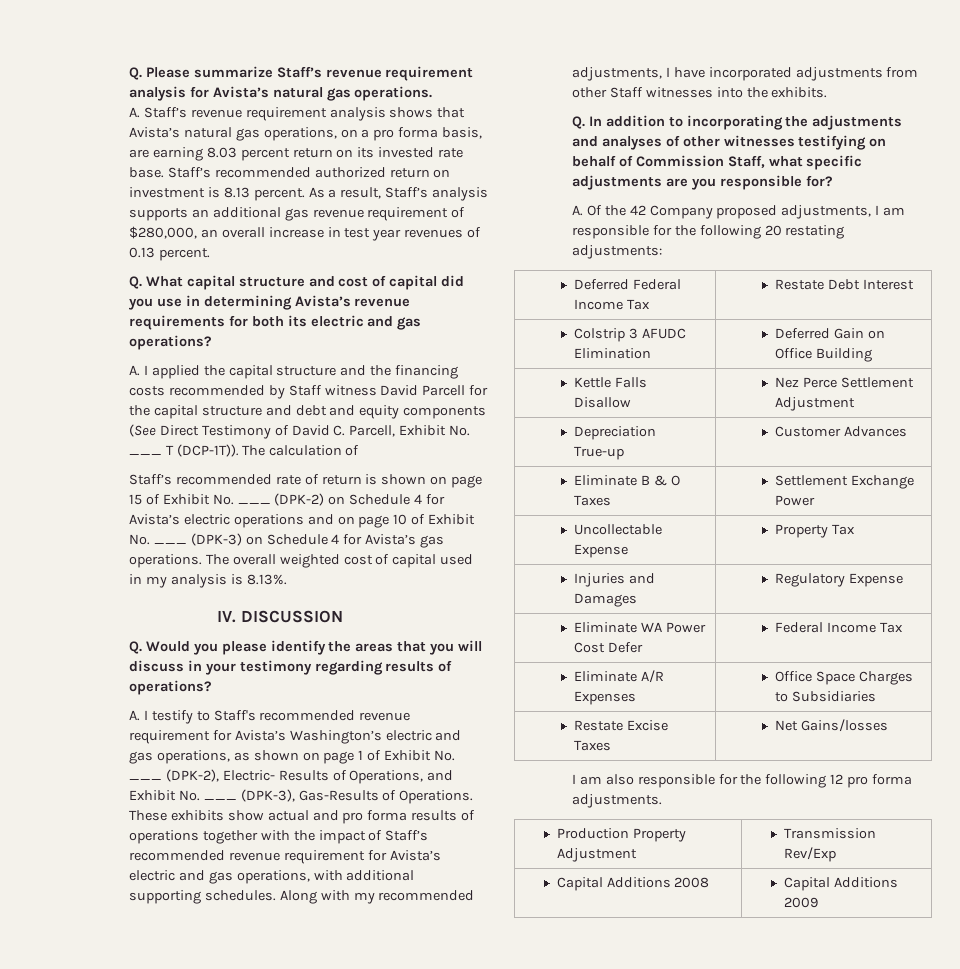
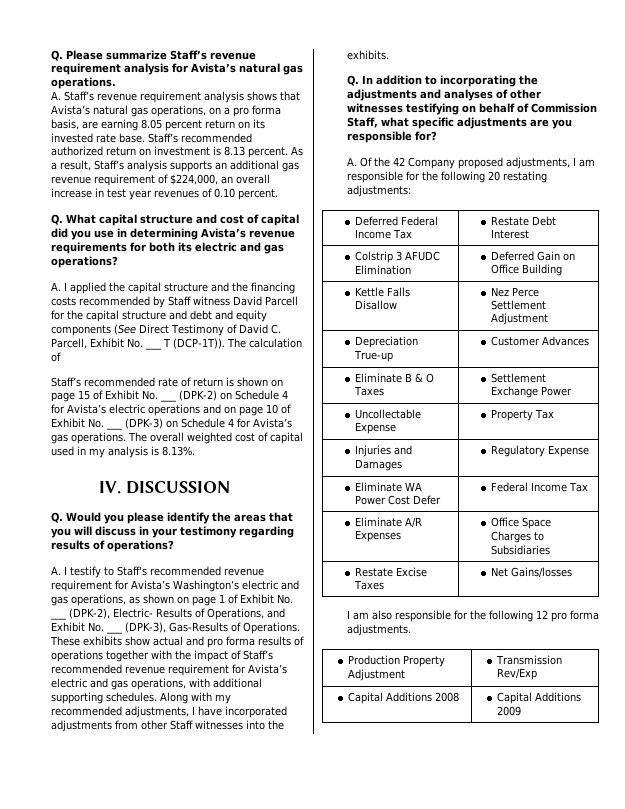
- A. Staff’s revenue requirement analysis shows that Avista’s natural gas operations, on a pro forma basis, are earning 8.03 percent return on its invested rate base.
+ A. Staff’s revenue requirement analysis shows that Avista’s natural gas operations, on a pro forma basis, are earning 8.05 percent return on its invested rate base.
- As a result, Staff’s analysis supports an additional gas revenue requirement of $280,000, an overall increase in test year revenues of 0.13 percent.
+ As a result, Staff’s analysis supports an additional gas revenue requirement of $224,000, an overall increase in test year revenues of 0.10 percent.

